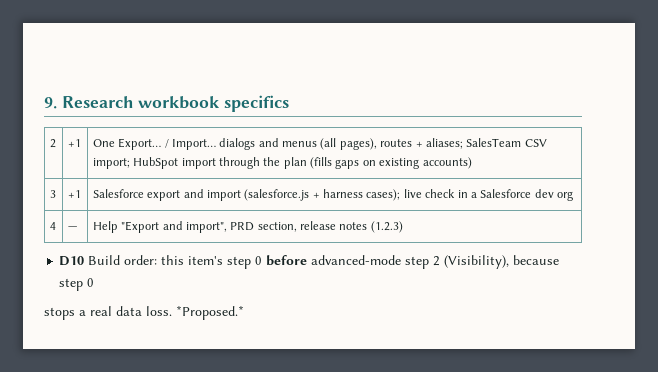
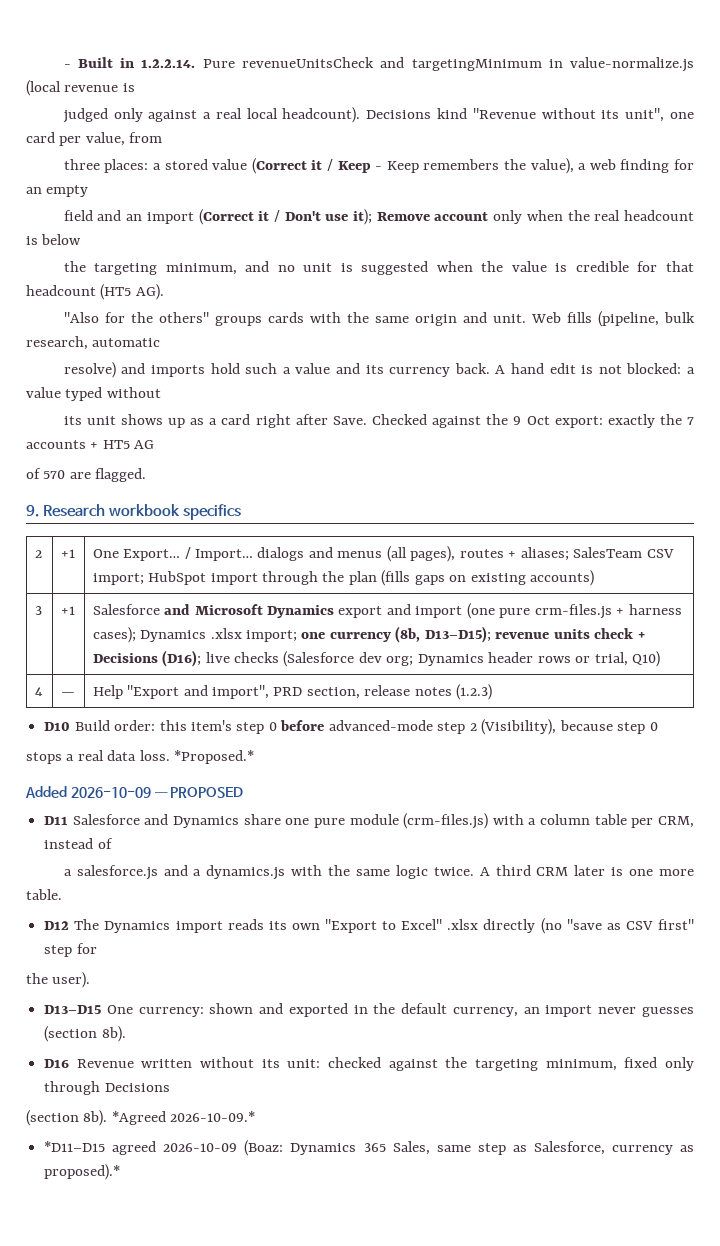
+ - Built in 1.2.2.14. Pure revenueUnitsCheck and targetingMinimum in value-normalize.js (local revenue is
+ judged only against a real local headcount). Decisions kind "Revenue without its unit", one card per value, from
+ three places: a stored value (Correct it / Keep - Keep remembers the value), a web finding for an empty
+ field and an import (Correct it / Don't use it); Remove account only when the real headcount is below
+ the targeting minimum, and no unit is suggested when the value is credible for that headcount (HT5 AG).
+ "Also for the others" groups cards with the same origin and unit. Web fills (pipeline, bulk research, automatic
+ resolve) and imports hold such a value and its currency back. A hand edit is not blocked: a value typed without
+ its unit shows up as a card right after Save. Checked against the 9 Oct export: exactly the 7 accounts + HT5 AG
+ of 570 are flagged.
- 3 | +1 | Salesforce export and import (salesforce.js + harness cases); live check in a Salesforce dev org
+ 3 | +1 | Salesforce and Microsoft Dynamics export and import (one pure crm-files.js + harness cases); Dynamics .xlsx import; one currency (8b, D13–D15); revenue units check + Decisions (D16); live checks (Salesforce dev org; Dynamics header rows or trial, Q10)
+ Added 2026-10-09 — PROPOSED
+ D11 Salesforce and Dynamics share one pure module (crm-files.js) with a column table per CRM, instead of
+ a salesforce.js and a dynamics.js with the same logic twice. A third CRM later is one more table.
+ D12 The Dynamics import reads its own "Export to Excel" .xlsx directly (no "save as CSV first" step for
+ the user).
+ D13–D15 One currency: shown and exported in the default currency, an import never guesses (section 8b).
+ D16 Revenue written without its unit: checked against the targeting minimum, fixed only through Decisions
+ (section 8b). *Agreed 2026-10-09.*
+ *D11–D15 agreed 2026-10-09 (Boaz: Dynamics 365 Sales, same step as Salesforce, currency as proposed).*

